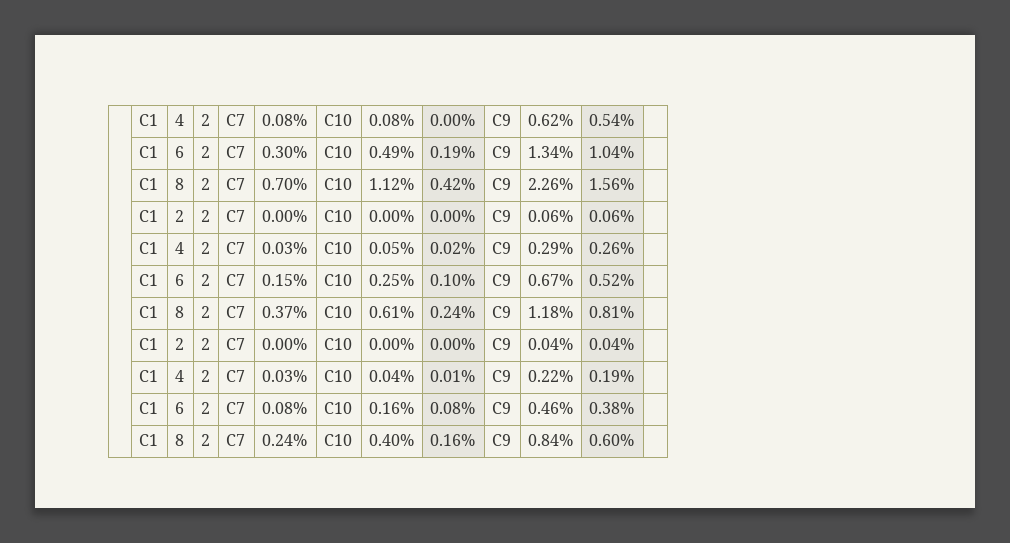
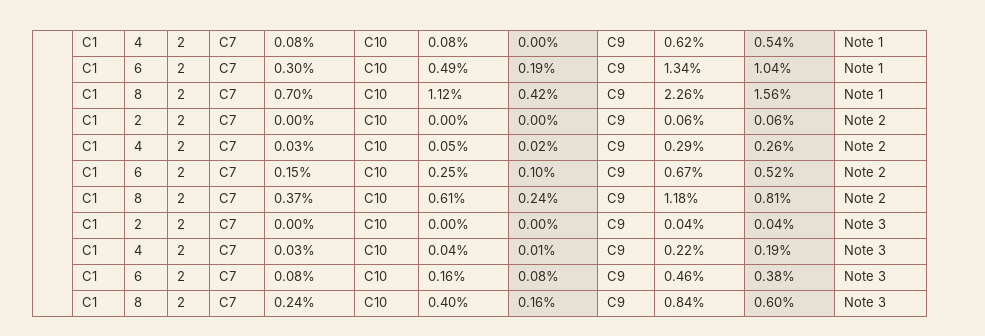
- | C1 | 4 | 2 | C7 | 0.08% | C10 | 0.08% | 0.00% | C9 | 0.62% | 0.54% |
+ | C1 | 4 | 2 | C7 | 0.08% | C10 | 0.08% | 0.00% | C9 | 0.62% | 0.54% | Note 1
- | C1 | 6 | 2 | C7 | 0.30% | C10 | 0.49% | 0.19% | C9 | 1.34% | 1.04% |
+ | C1 | 6 | 2 | C7 | 0.30% | C10 | 0.49% | 0.19% | C9 | 1.34% | 1.04% | Note 1
- | C1 | 8 | 2 | C7 | 0.70% | C10 | 1.12% | 0.42% | C9 | 2.26% | 1.56% |
+ | C1 | 8 | 2 | C7 | 0.70% | C10 | 1.12% | 0.42% | C9 | 2.26% | 1.56% | Note 1
- | C1 | 2 | 2 | C7 | 0.00% | C10 | 0.00% | 0.00% | C9 | 0.06% | 0.06% |
+ | C1 | 2 | 2 | C7 | 0.00% | C10 | 0.00% | 0.00% | C9 | 0.06% | 0.06% | Note 2
- | C1 | 4 | 2 | C7 | 0.03% | C10 | 0.05% | 0.02% | C9 | 0.29% | 0.26% |
+ | C1 | 4 | 2 | C7 | 0.03% | C10 | 0.05% | 0.02% | C9 | 0.29% | 0.26% | Note 2
- | C1 | 6 | 2 | C7 | 0.15% | C10 | 0.25% | 0.10% | C9 | 0.67% | 0.52% |
+ | C1 | 6 | 2 | C7 | 0.15% | C10 | 0.25% | 0.10% | C9 | 0.67% | 0.52% | Note 2
- | C1 | 8 | 2 | C7 | 0.37% | C10 | 0.61% | 0.24% | C9 | 1.18% | 0.81% |
+ | C1 | 8 | 2 | C7 | 0.37% | C10 | 0.61% | 0.24% | C9 | 1.18% | 0.81% | Note 2
- | C1 | 2 | 2 | C7 | 0.00% | C10 | 0.00% | 0.00% | C9 | 0.04% | 0.04% |
+ | C1 | 2 | 2 | C7 | 0.00% | C10 | 0.00% | 0.00% | C9 | 0.04% | 0.04% | Note 3
- | C1 | 4 | 2 | C7 | 0.03% | C10 | 0.04% | 0.01% | C9 | 0.22% | 0.19% |
+ | C1 | 4 | 2 | C7 | 0.03% | C10 | 0.04% | 0.01% | C9 | 0.22% | 0.19% | Note 3
- | C1 | 6 | 2 | C7 | 0.08% | C10 | 0.16% | 0.08% | C9 | 0.46% | 0.38% |
+ | C1 | 6 | 2 | C7 | 0.08% | C10 | 0.16% | 0.08% | C9 | 0.46% | 0.38% | Note 3
- | C1 | 8 | 2 | C7 | 0.24% | C10 | 0.40% | 0.16% | C9 | 0.84% | 0.60% |
+ | C1 | 8 | 2 | C7 | 0.24% | C10 | 0.40% | 0.16% | C9 | 0.84% | 0.60% | Note 3

